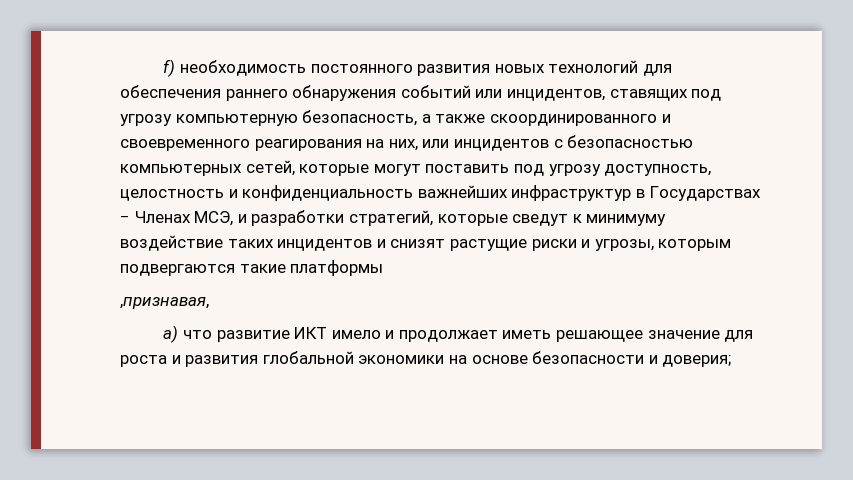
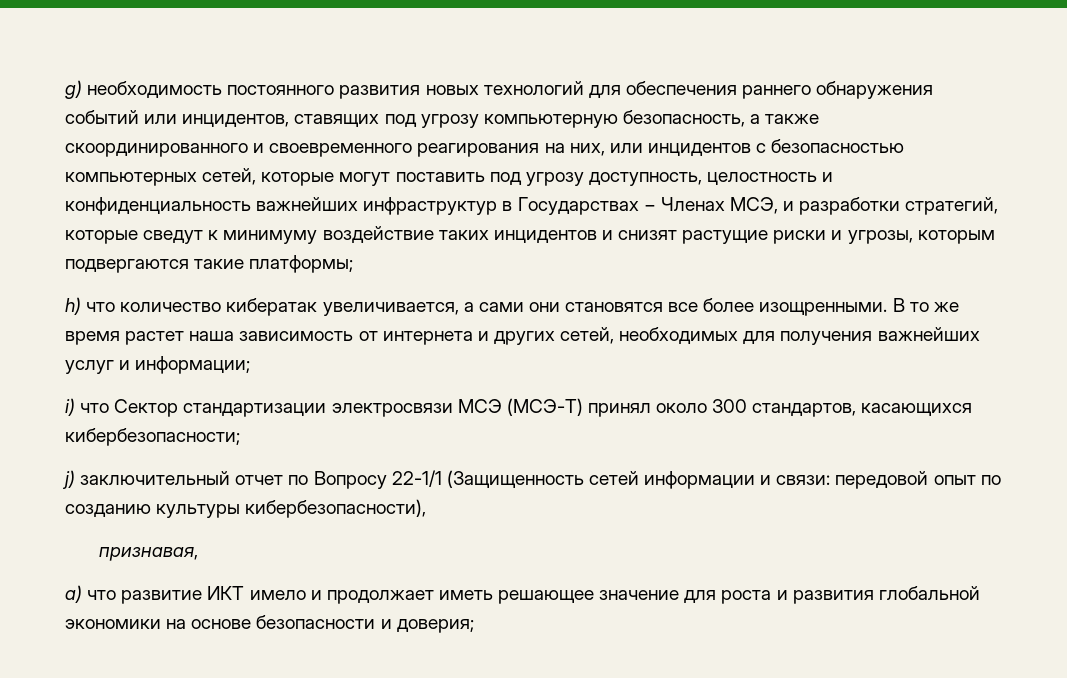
- f) необходимость постоянного развития новых технологий для обеспечения раннего обнаружения событий или инцидентов, ставящих под угрозу компьютерную безопасность, а также скоординированного и своевременного реагирования на них, или инцидентов с безопасностью компьютерных сетей, которые могут поставить под угрозу доступность, целостность и конфиденциальность важнейших инфраструктур в Государствах − Членах МСЭ, и разработки стратегий, которые сведут к минимуму воздействие таких инцидентов и снизят растущие риски и угрозы, которым подвергаются такие платформы
- ,признавая,
+ g) необходимость постоянного развития новых технологий для обеспечения раннего обнаружения событий или инцидентов, ставящих под угрозу компьютерную безопасность, а также скоординированного и своевременного реагирования на них, или инцидентов с безопасностью компьютерных сетей, которые могут поставить под угрозу доступность, целостность и конфиденциальность важнейших инфраструктур в Государствах − Членах МСЭ, и разработки стратегий, которые сведут к минимуму воздействие таких инцидентов и снизят растущие риски и угрозы, которым подвергаются такие платформы;
+ h) что количество кибератак увеличивается, а сами они становятся все более изощренными. В то же время растет наша зависимость от интернета и других сетей, необходимых для получения важнейших услуг и информации;
+ i) что Сектор стандартизации электросвязи МСЭ (МСЭ-T) принял около 300 стандартов, касающихся кибербезопасности;
+ j) заключительный отчет по Вопросу 22-1/1 (Защищенность сетей информации и связи: передовой опыт по созданию культуры кибербезопасности),
+ признавая,

